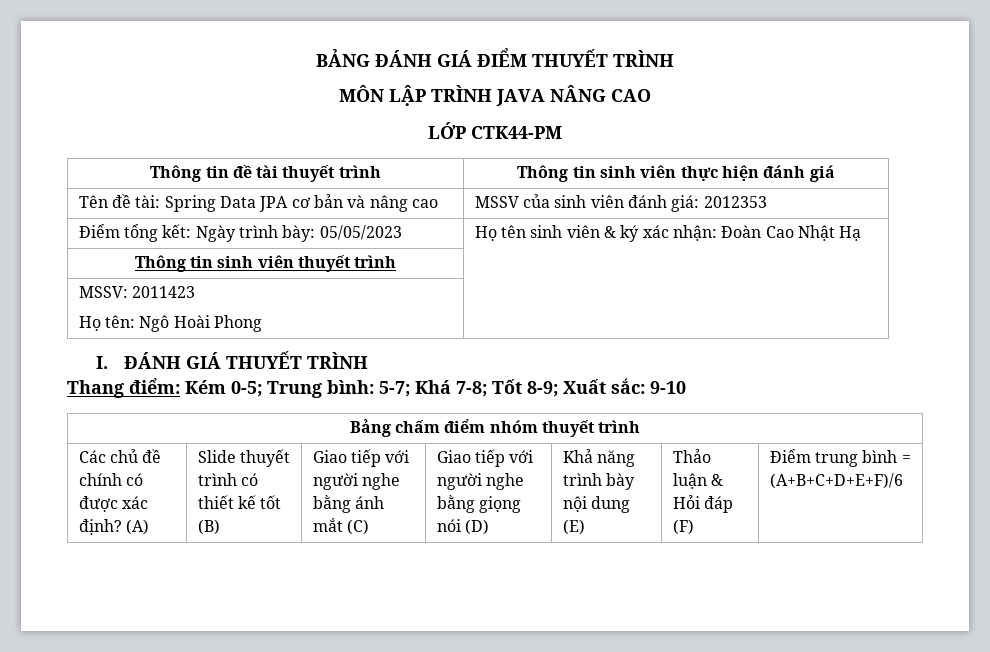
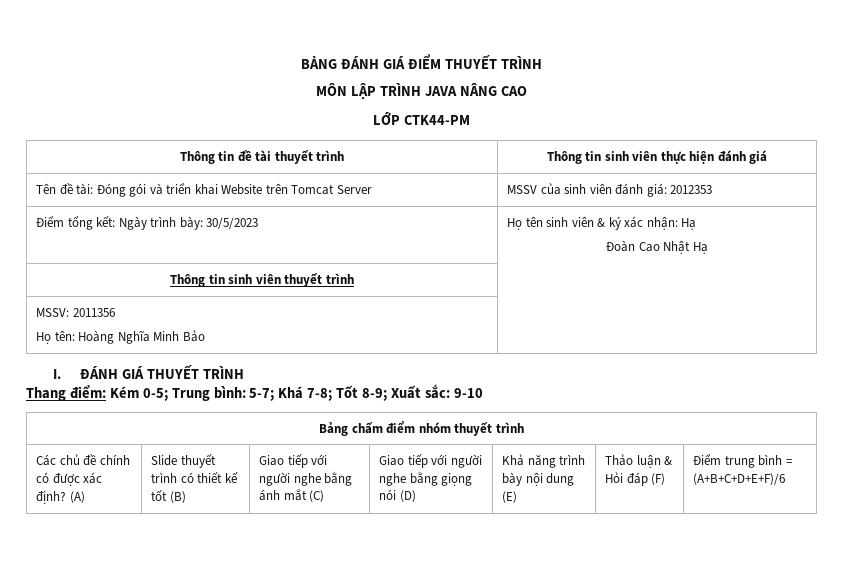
- Tên đề tài: Spring Data JPA cơ bản và nâng cao | MSSV của sinh viên đánh giá: 2012353
+ Tên đề tài: Đóng gói và triển khai Website trên Tomcat Server | MSSV của sinh viên đánh giá: 2012353
- Điểm tổng kết: Ngày trình bày: 05/05/2023 | Họ tên sinh viên & ký xác nhận: Đoàn Cao Nhật Hạ
+ Điểm tổng kết: Ngày trình bày: 30/5/2023 | Họ tên sinh viên & ký xác nhận: Hạ
+ Đoàn Cao Nhật Hạ
- MSSV: 2011423
- Họ tên: Ngô Hoài Phong |
+ MSSV: 2011356
+ Họ tên: Hoàng Nghĩa Minh Bảo |

